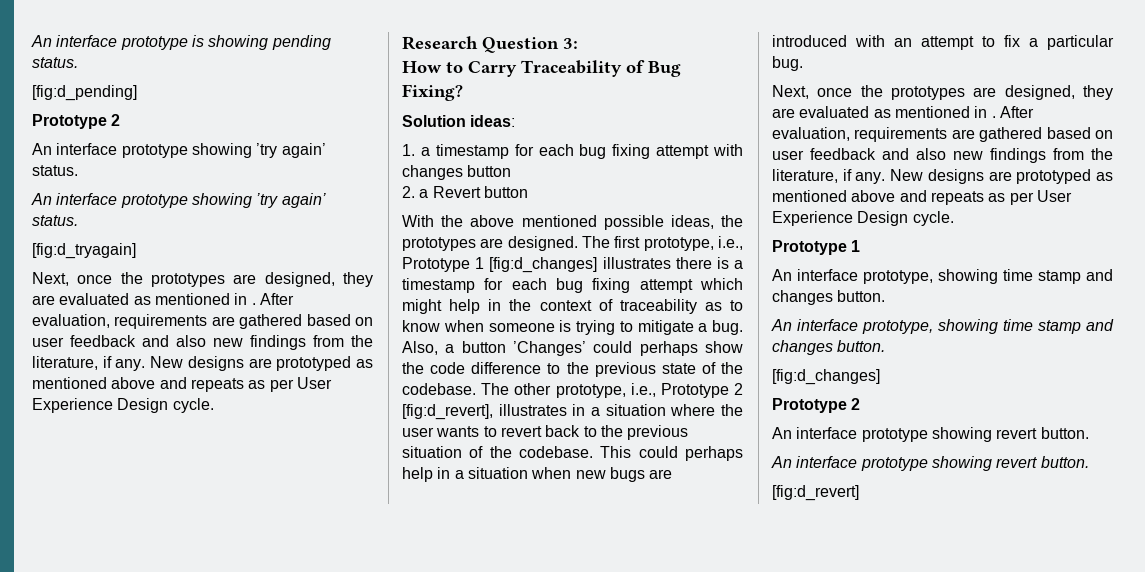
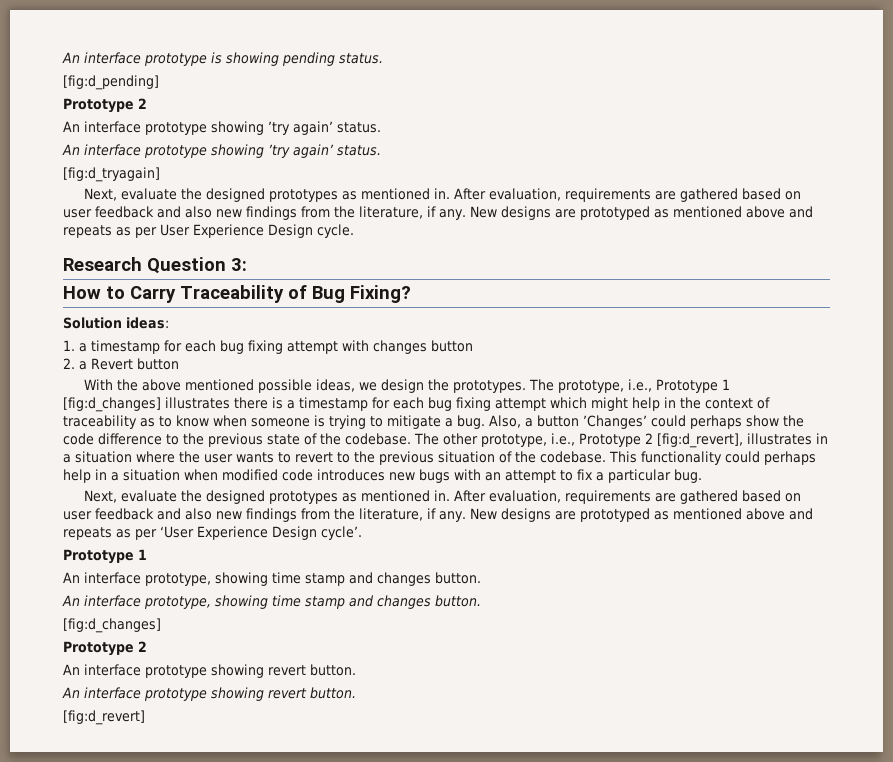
  [fig:d_tryagain]
- Next, once the prototypes are designed, they are evaluated as mentioned in .
+ Next, evaluate the designed prototypes as mentioned in.
- With the above mentioned possible ideas, the prototypes are designed. The first prototype, i.e., Prototype 1 [fig:d_changes] illustrates there is a timestamp for each bug fixing attempt which might help in the context of traceability as to know when someone is trying to mitigate a bug.
+ With the above mentioned possible ideas, we design the prototypes. The prototype, i.e., Prototype 1 [fig:d_changes] illustrates there is a timestamp for each bug fixing attempt which might help in the context of traceability as to know when someone is trying to mitigate a bug.
- The other prototype, i.e., Prototype 2 [fig:d_revert], illustrates in a situation where the user wants to revert back to the previous situation of the codebase.
+ The other prototype, i.e., Prototype 2 [fig:d_revert], illustrates in a situation where the user wants to revert to the previous situation of the codebase.
- This could perhaps help in a situation when new bugs are introduced with an attempt to fix a particular bug.
- Next, once the prototypes are designed, they are evaluated as mentioned in . After evaluation, requirements are gathered based on user feedback and also new findings from the literature, if any. New designs are prototyped as mentioned above and repeats as per User Experience Design cycle.
+ This functionality could perhaps help in a situation when modified code introduces new bugs with an attempt to fix a particular bug.
+ Next, evaluate the designed prototypes as mentioned in. After evaluation, requirements are gathered based on user feedback and also new findings from the literature, if any. New designs are prototyped as mentioned above and repeats as per ‘User Experience Design cycle’.

